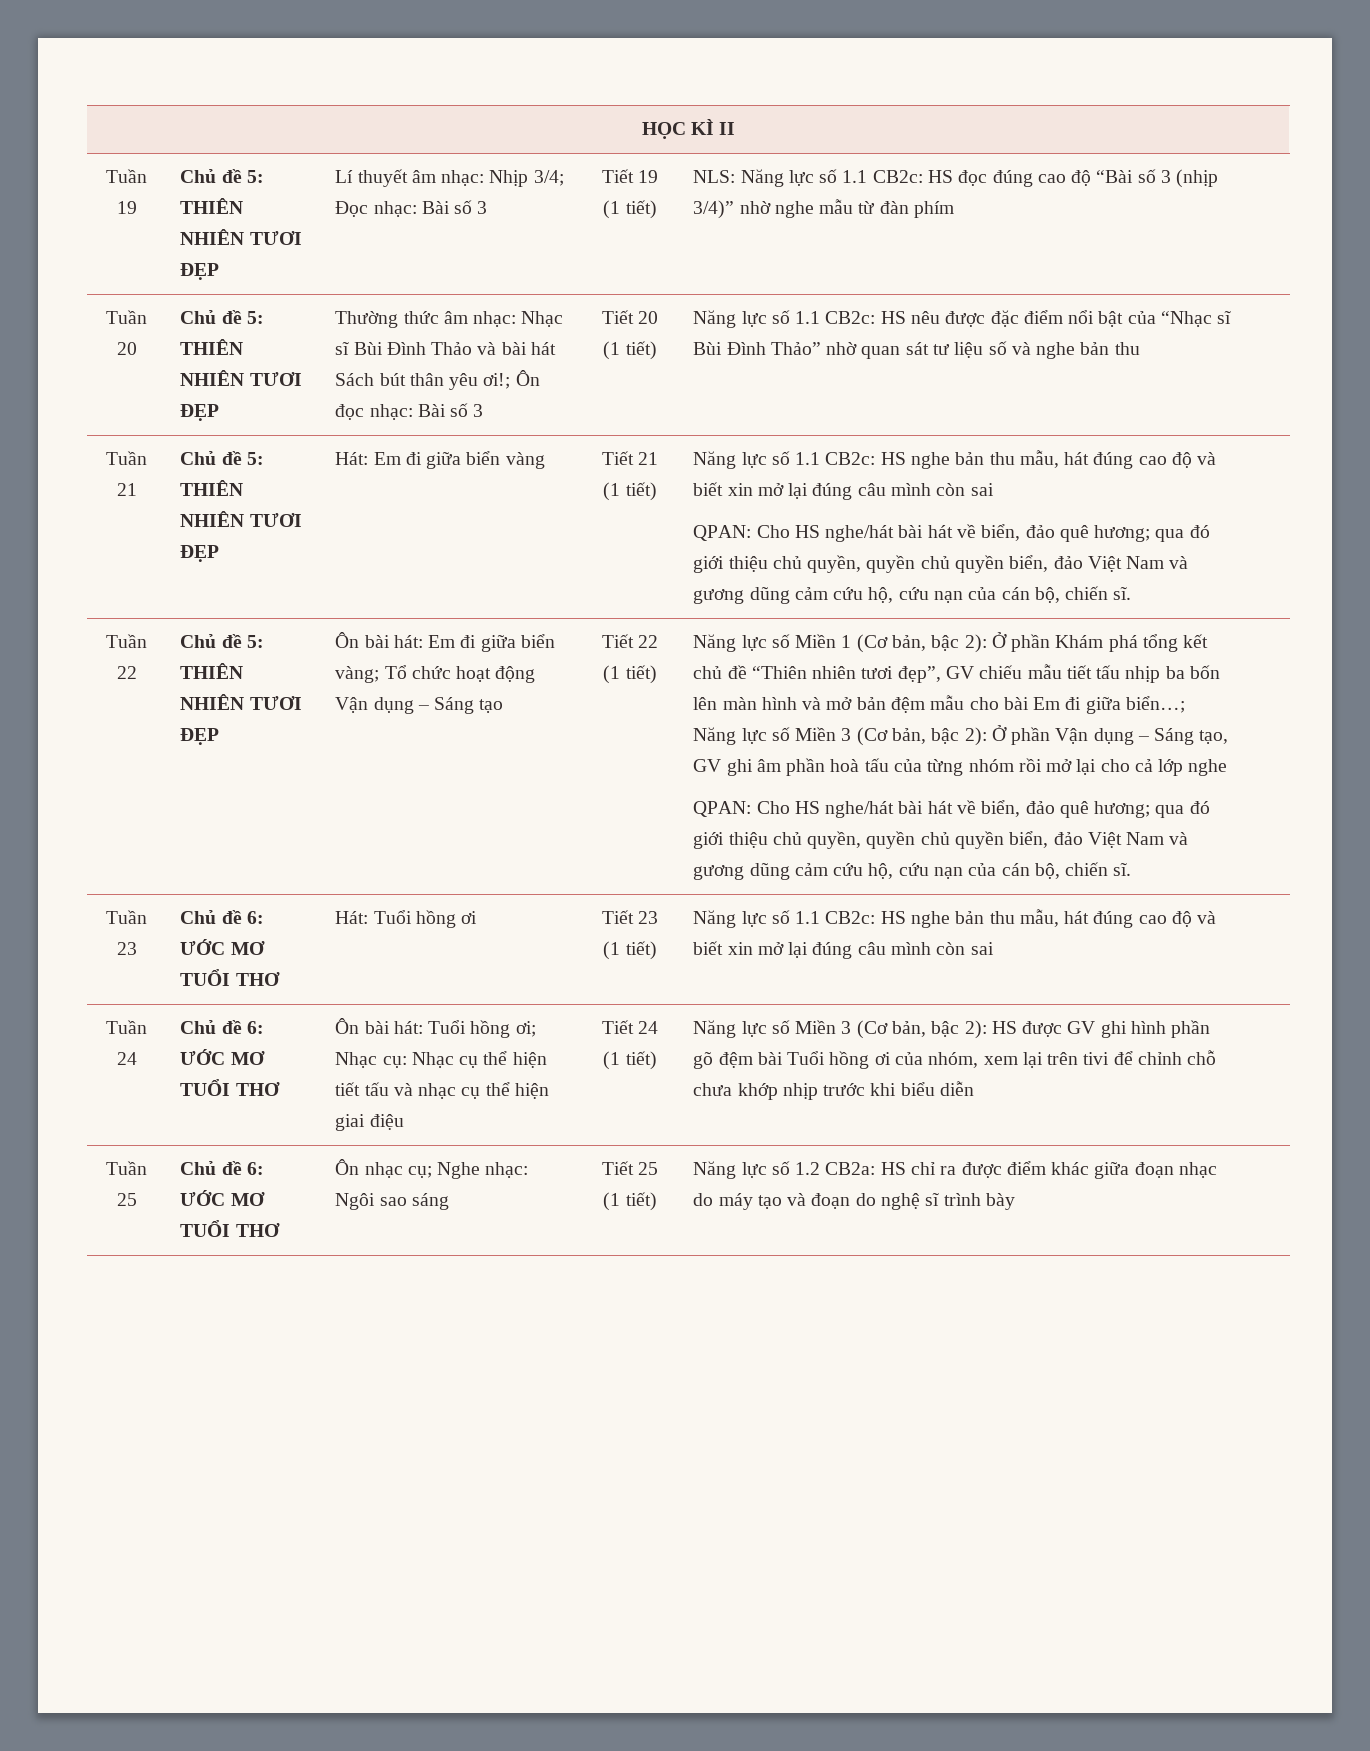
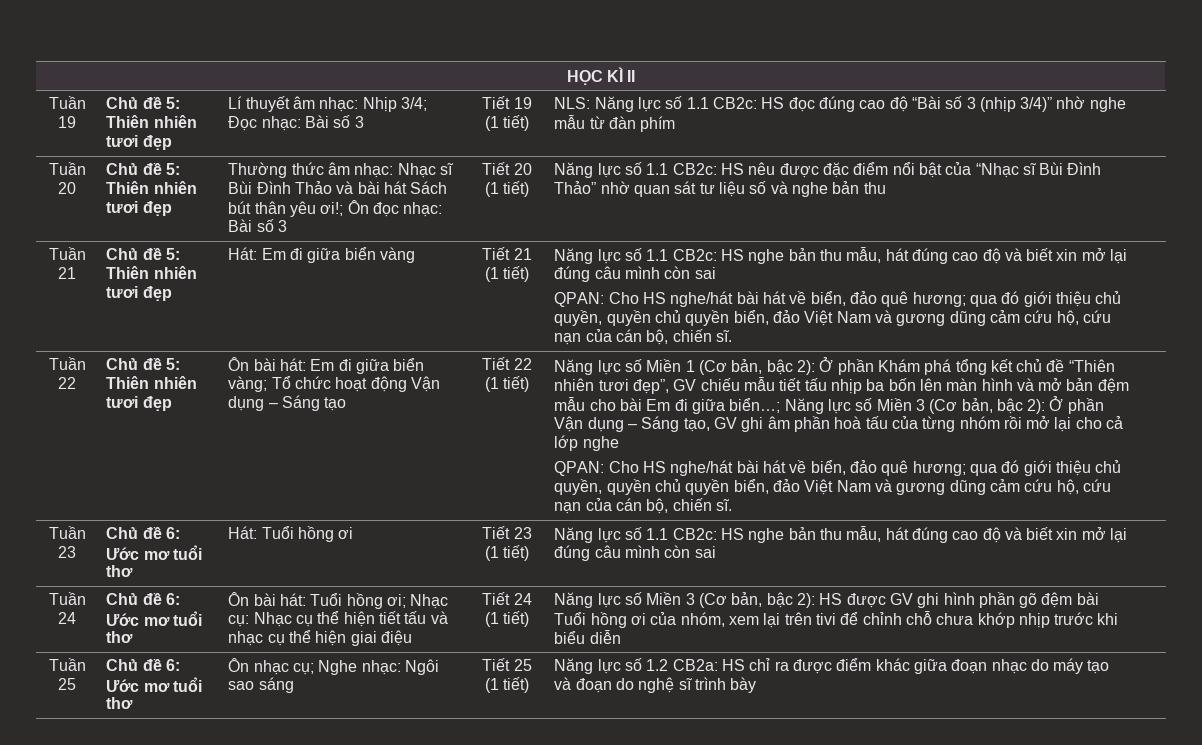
- Tuần 19 | Chủ đề 5: THIÊN NHIÊN TƯƠI ĐẸP
+ Tuần 19 | Chủ đề 5: Thiên nhiên tươi đẹp
- Tuần 20 | Chủ đề 5: THIÊN NHIÊN TƯƠI ĐẸP
+ Tuần 20 | Chủ đề 5: Thiên nhiên tươi đẹp
- Tuần 21 | Chủ đề 5: THIÊN NHIÊN TƯƠI ĐẸP
+ Tuần 21 | Chủ đề 5: Thiên nhiên tươi đẹp
- Tuần 22 | Chủ đề 5: THIÊN NHIÊN TƯƠI ĐẸP
+ Tuần 22 | Chủ đề 5: Thiên nhiên tươi đẹp
- Tuần 23 | Chủ đề 6: ƯỚC MƠ TUỔI THƠ
+ Tuần 23 | Chủ đề 6: Ước mơ tuổi thơ
- Tuần 24 | Chủ đề 6: ƯỚC MƠ TUỔI THƠ
+ Tuần 24 | Chủ đề 6: Ước mơ tuổi thơ
- Tuần 25 | Chủ đề 6: ƯỚC MƠ TUỔI THƠ
+ Tuần 25 | Chủ đề 6: Ước mơ tuổi thơ

